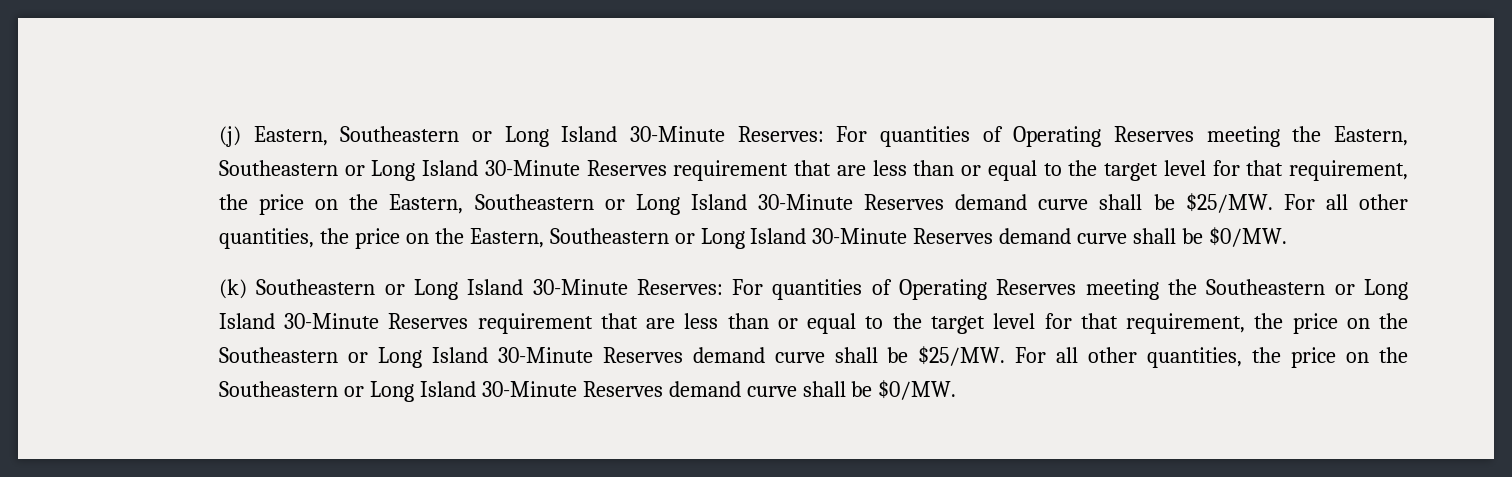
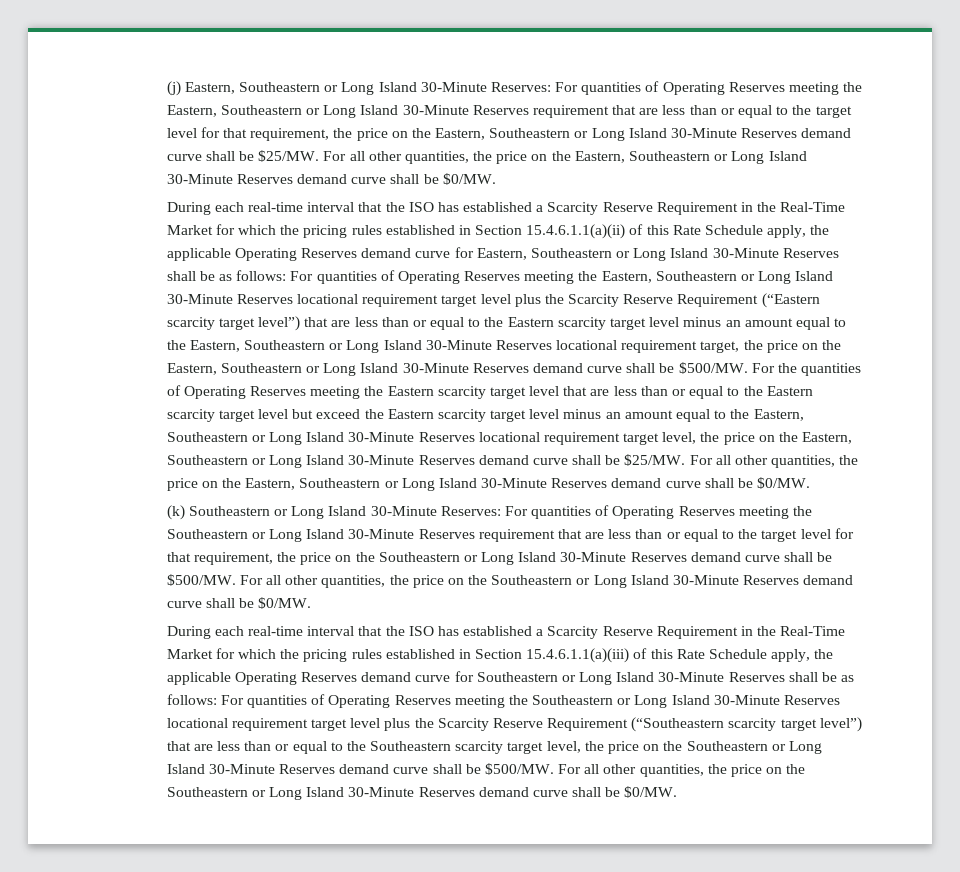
+ During each real-time interval that the ISO has established a Scarcity Reserve Requirement in the Real-Time Market for which the pricing rules established in Section 15.4.6.1.1(a)(ii) of this Rate Schedule apply, the applicable Operating Reserves demand curve for Eastern, Southeastern or Long Island 30-Minute Reserves shall be as follows: For quantities of Operating Reserves meeting the Eastern, Southeastern or Long Island 30-Minute Reserves locational requirement target level plus the Scarcity Reserve Requirement (“Eastern scarcity target level”) that are less than or equal to the Eastern scarcity target level minus an amount equal to the Eastern, Southeastern or Long Island 30-Minute Reserves locational requirement target, the price on the Eastern, Southeastern or Long Island 30-Minute Reserves demand curve shall be $500/MW. For the quantities of Operating Reserves meeting the Eastern scarcity target level that are less than or equal to the Eastern scarcity target level but exceed the Eastern scarcity target level minus an amount equal to the Eastern, Southeastern or Long Island 30-Minute Reserves locational requirement target level, the price on the Eastern, Southeastern or Long Island 30-Minute Reserves demand curve shall be $25/MW. For all other quantities, the price on the Eastern, Southeastern or Long Island 30-Minute Reserves demand curve shall be $0/MW.
- (k) Southeastern or Long Island 30-Minute Reserves: For quantities of Operating Reserves meeting the Southeastern or Long Island 30-Minute Reserves requirement that are less than or equal to the target level for that requirement, the price on the Southeastern or Long Island 30-Minute Reserves demand curve shall be $25/MW.
+ (k) Southeastern or Long Island 30-Minute Reserves: For quantities of Operating Reserves meeting the Southeastern or Long Island 30-Minute Reserves requirement that are less than or equal to the target level for that requirement, the price on the Southeastern or Long Island 30-Minute Reserves demand curve shall be $500/MW.
+ During each real-time interval that the ISO has established a Scarcity Reserve Requirement in the Real-Time Market for which the pricing rules established in Section 15.4.6.1.1(a)(iii) of this Rate Schedule apply, the applicable Operating Reserves demand curve for Southeastern or Long Island 30-Minute Reserves shall be as follows: For quantities of Operating Reserves meeting the Southeastern or Long Island 30-Minute Reserves locational requirement target level plus the Scarcity Reserve Requirement (“Southeastern scarcity target level”) that are less than or equal to the Southeastern scarcity target level, the price on the Southeastern or Long Island 30-Minute Reserves demand curve shall be $500/MW. For all other quantities, the price on the Southeastern or Long Island 30-Minute Reserves demand curve shall be $0/MW.

